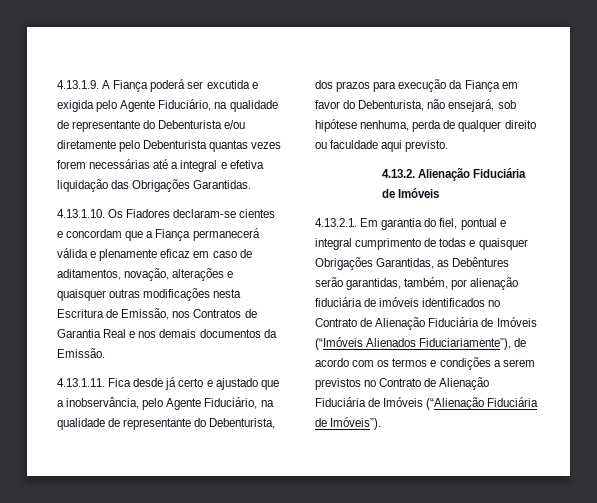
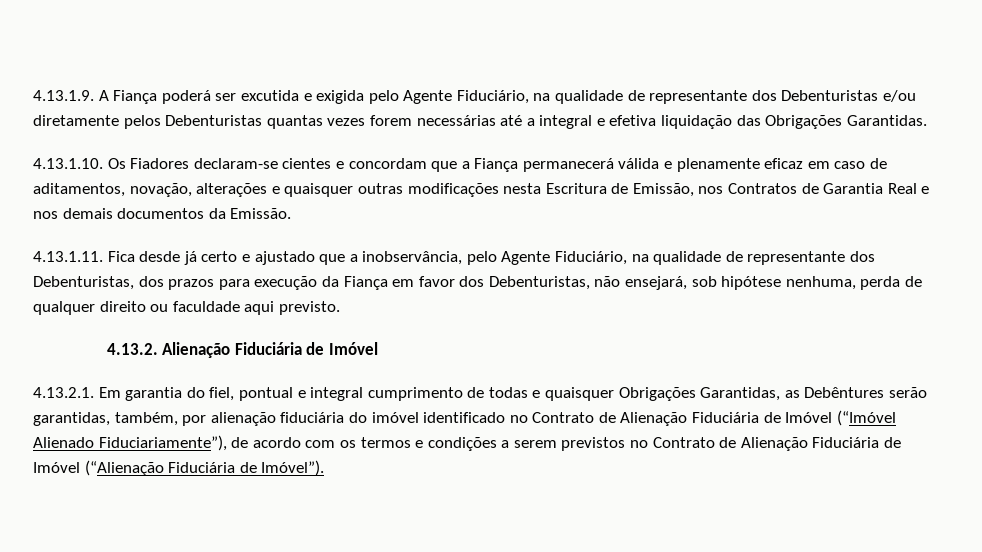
- 4.13.1.9. A Fiança poderá ser excutida e exigida pelo Agente Fiduciário, na qualidade de representante do Debenturista e/ou diretamente pelo Debenturista quantas vezes forem necessárias até a integral e efetiva liquidação das Obrigações Garantidas.
+ 4.13.1.9. A Fiança poderá ser excutida e exigida pelo Agente Fiduciário, na qualidade de representante dos Debenturistas e/ou diretamente pelos Debenturistas quantas vezes forem necessárias até a integral e efetiva liquidação das Obrigações Garantidas.
- 4.13.1.11. Fica desde já certo e ajustado que a inobservância, pelo Agente Fiduciário, na qualidade de representante do Debenturista, dos prazos para execução da Fiança em favor do Debenturista, não ensejará, sob hipótese nenhuma, perda de qualquer direito ou faculdade aqui previsto.
+ 4.13.1.11. Fica desde já certo e ajustado que a inobservância, pelo Agente Fiduciário, na qualidade de representante dos Debenturistas, dos prazos para execução da Fiança em favor dos Debenturistas, não ensejará, sob hipótese nenhuma, perda de qualquer direito ou faculdade aqui previsto.
- 4.13.2. Alienação Fiduciária de Imóveis
+ 4.13.2. Alienação Fiduciária de Imóvel
- 4.13.2.1. Em garantia do fiel, pontual e integral cumprimento de todas e quaisquer Obrigações Garantidas, as Debêntures serão garantidas, também, por alienação fiduciária de imóveis identificados no Contrato de Alienação Fiduciária de Imóveis (“Imóveis Alienados Fiduciariamente”), de acordo com os termos e condições a serem previstos no Contrato de Alienação Fiduciária de Imóveis (“Alienação Fiduciária de Imóveis”).
+ 4.13.2.1. Em garantia do fiel, pontual e integral cumprimento de todas e quaisquer Obrigações Garantidas, as Debêntures serão garantidas, também, por alienação fiduciária do imóvel identificado no Contrato de Alienação Fiduciária de Imóvel (“Imóvel Alienado Fiduciariamente”), de acordo com os termos e condições a serem previstos no Contrato de Alienação Fiduciária de Imóvel (“Alienação Fiduciária de Imóvel”).

